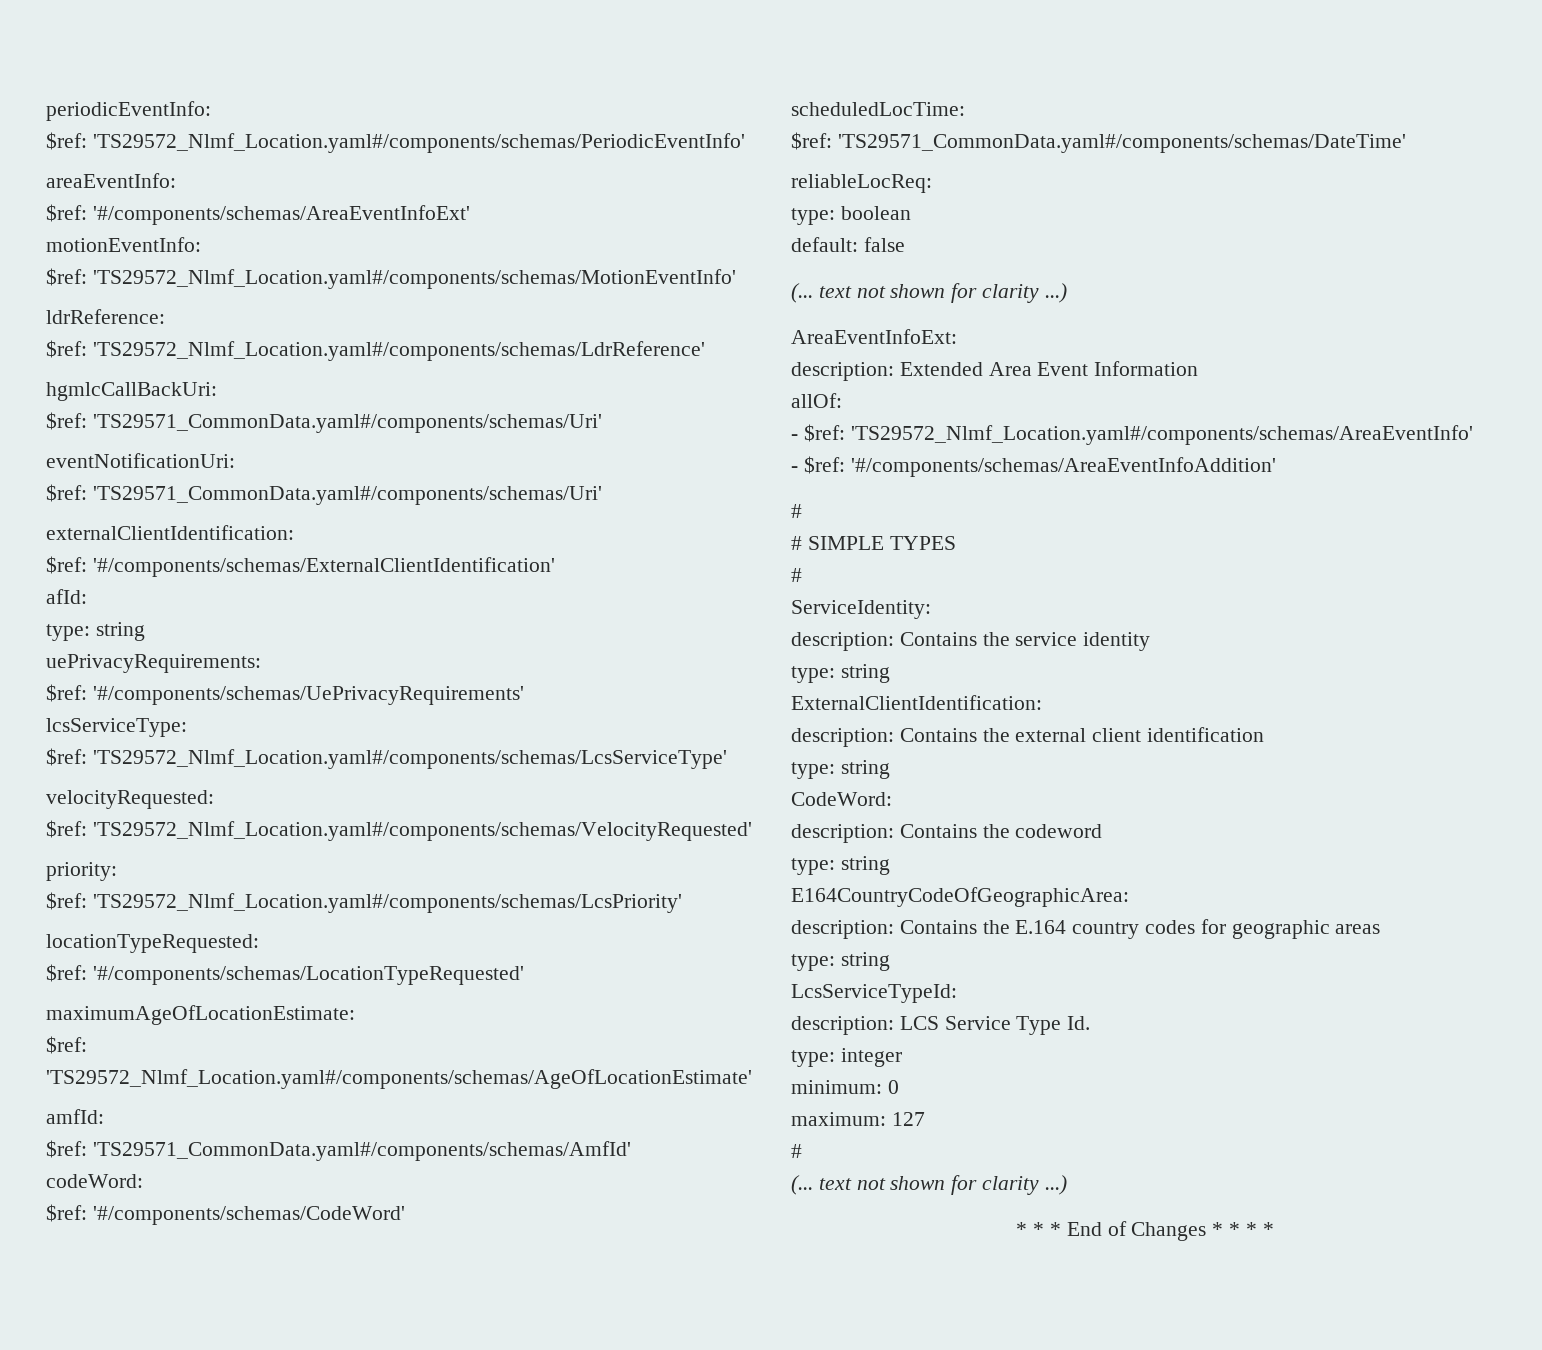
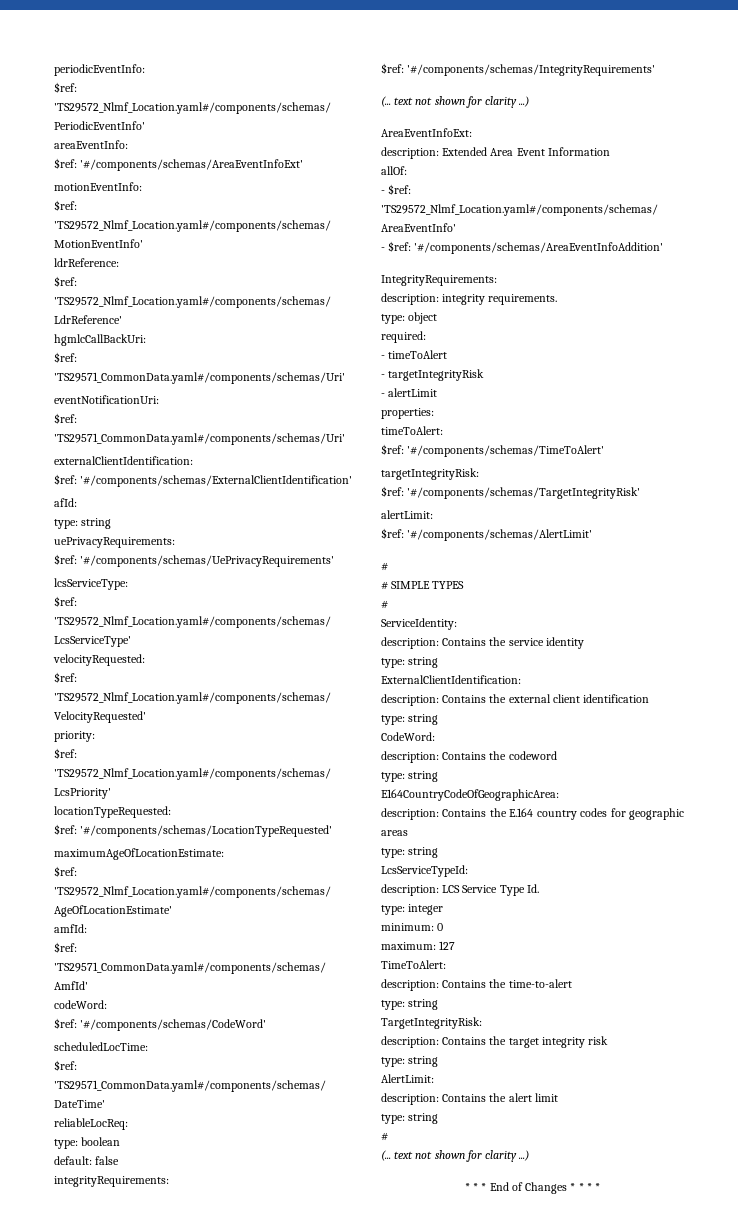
+ integrityRequirements:
+ $ref: '#/components/schemas/IntegrityRequirements'
+ IntegrityRequirements:
+ description: integrity requirements.
+ type: object
+ required:
+ - timeToAlert
+ - targetIntegrityRisk
+ - alertLimit
+ properties:
+ timeToAlert:
+ $ref: '#/components/schemas/TimeToAlert'
+ targetIntegrityRisk:
+ $ref: '#/components/schemas/TargetIntegrityRisk'
+ alertLimit:
+ $ref: '#/components/schemas/AlertLimit'
+ TimeToAlert:
+ description: Contains the time-to-alert
+ type: string
+ TargetIntegrityRisk:
+ description: Contains the target integrity risk
+ type: string
+ AlertLimit:
+ description: Contains the alert limit
+ type: string

